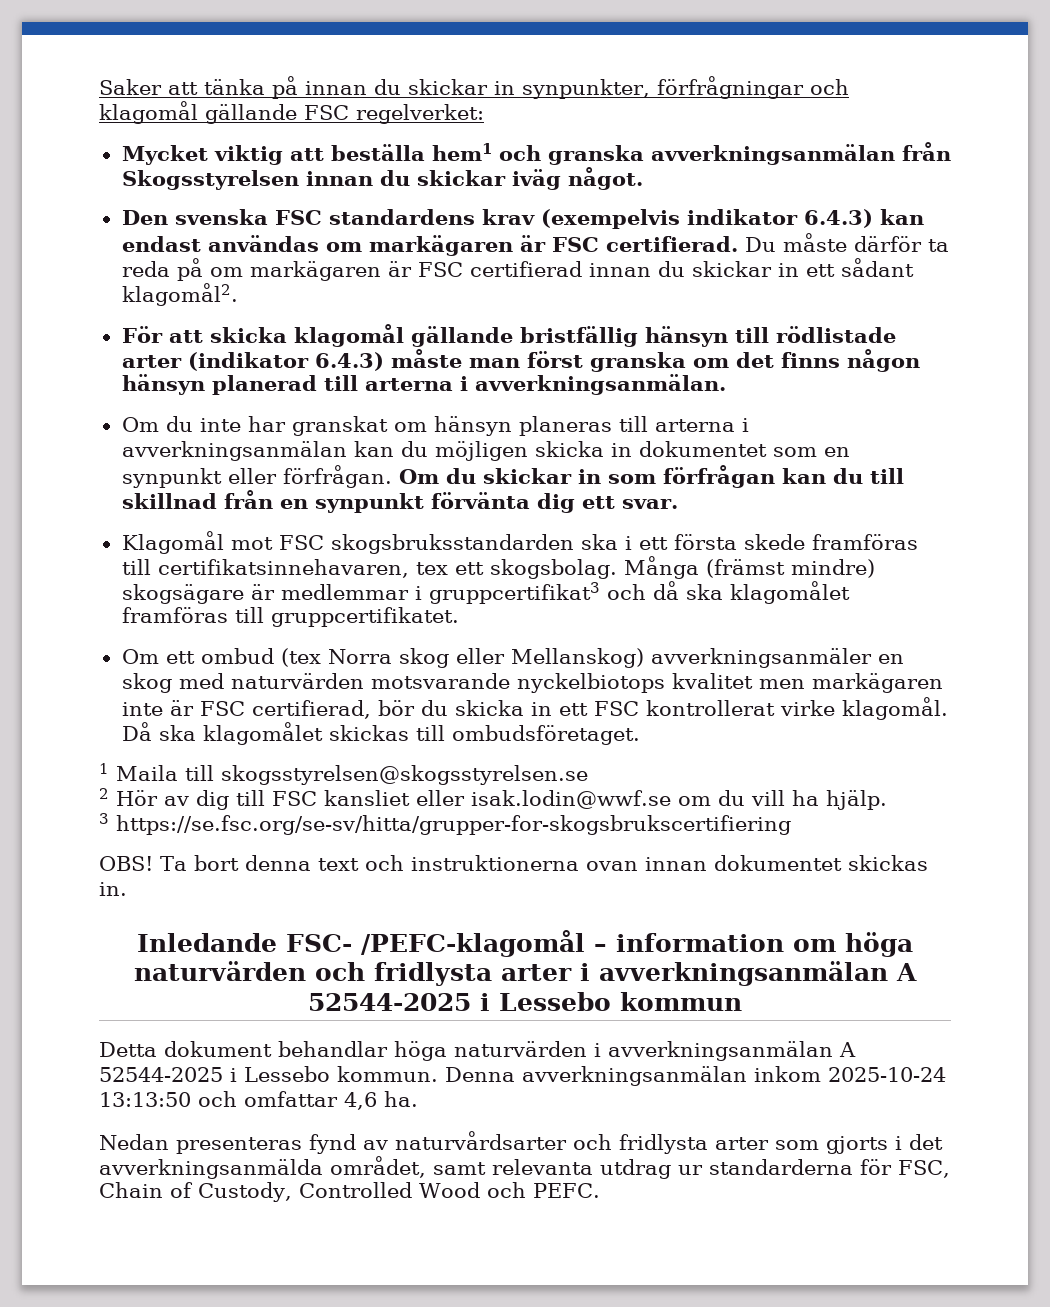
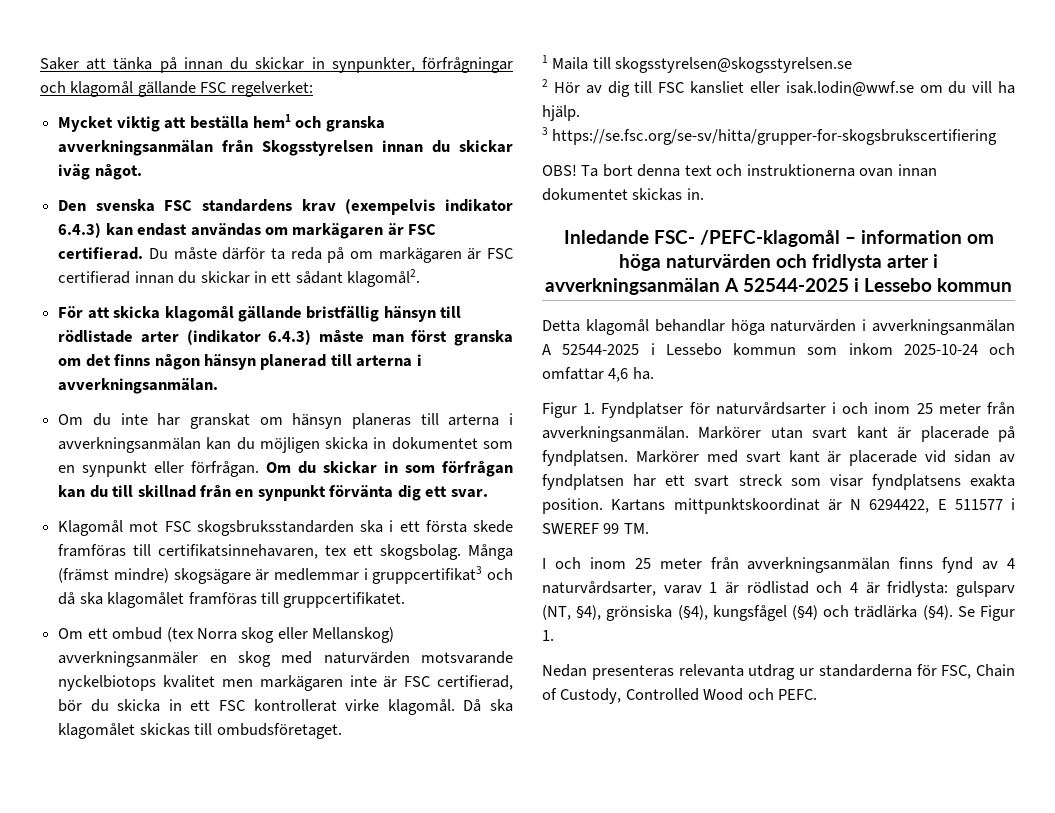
- Detta dokument behandlar höga naturvärden i avverkningsanmälan A 52544-2025 i Lessebo kommun. Denna avverkningsanmälan inkom 2025-10-24 13:13:50 och omfattar 4,6 ha.
+ Detta klagomål behandlar höga naturvärden i avverkningsanmälan A 52544-2025 i Lessebo kommun som inkom 2025-10-24 och omfattar 4,6 ha.
- Nedan presenteras fynd av naturvårdsarter och fridlysta arter som gjorts i det avverkningsanmälda området, samt relevanta utdrag ur standarderna för FSC, Chain of Custody, Controlled Wood och PEFC.
+ Figur 1. Fyndplatser för naturvårdsarter i och inom 25 meter från avverkningsanmälan. Markörer utan svart kant är placerade på fyndplatsen. Markörer med svart kant är placerade vid sidan av fyndplatsen har ett svart streck som visar fyndplatsens exakta position. Kartans mittpunktskoordinat är N 6294422, E 511577 i SWEREF 99 TM.
+ I och inom 25 meter från avverkningsanmälan finns fynd av 4 naturvårdsarter, varav 1 är rödlistad och 4 är fridlysta: gulsparv (NT, §4), grönsiska (§4), kungsfågel (§4) och trädlärka (§4). Se Figur 1.
+ Nedan presenteras relevanta utdrag ur standarderna för FSC, Chain of Custody, Controlled Wood och PEFC.

